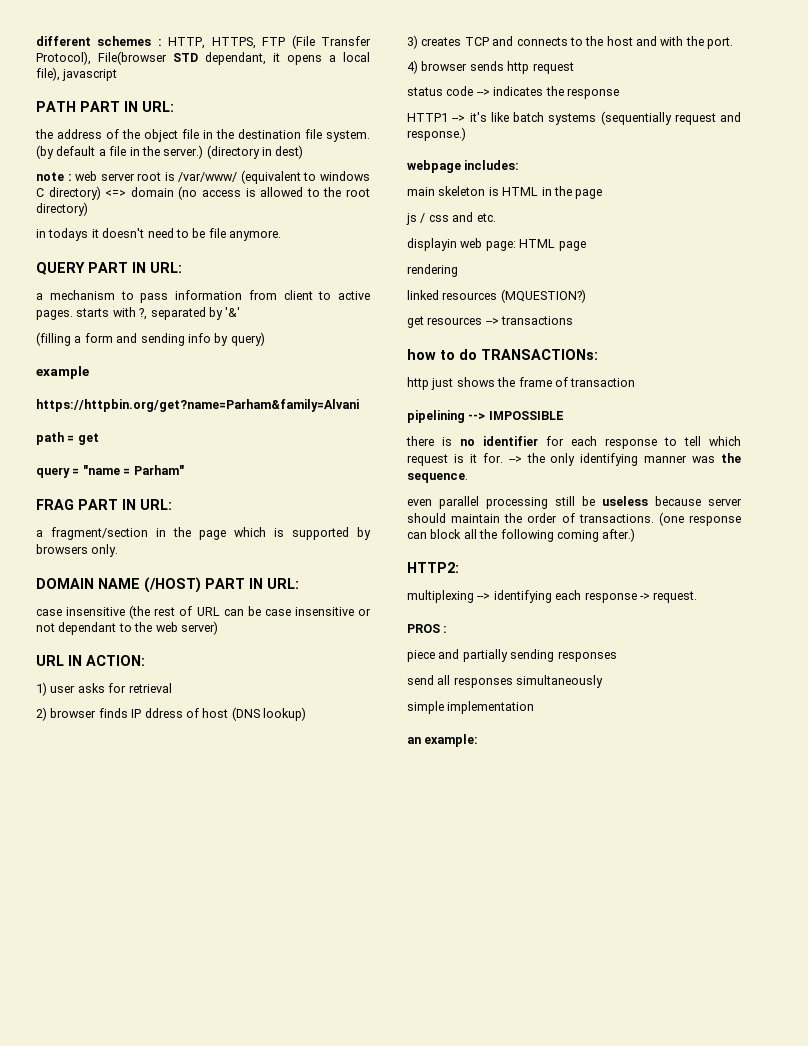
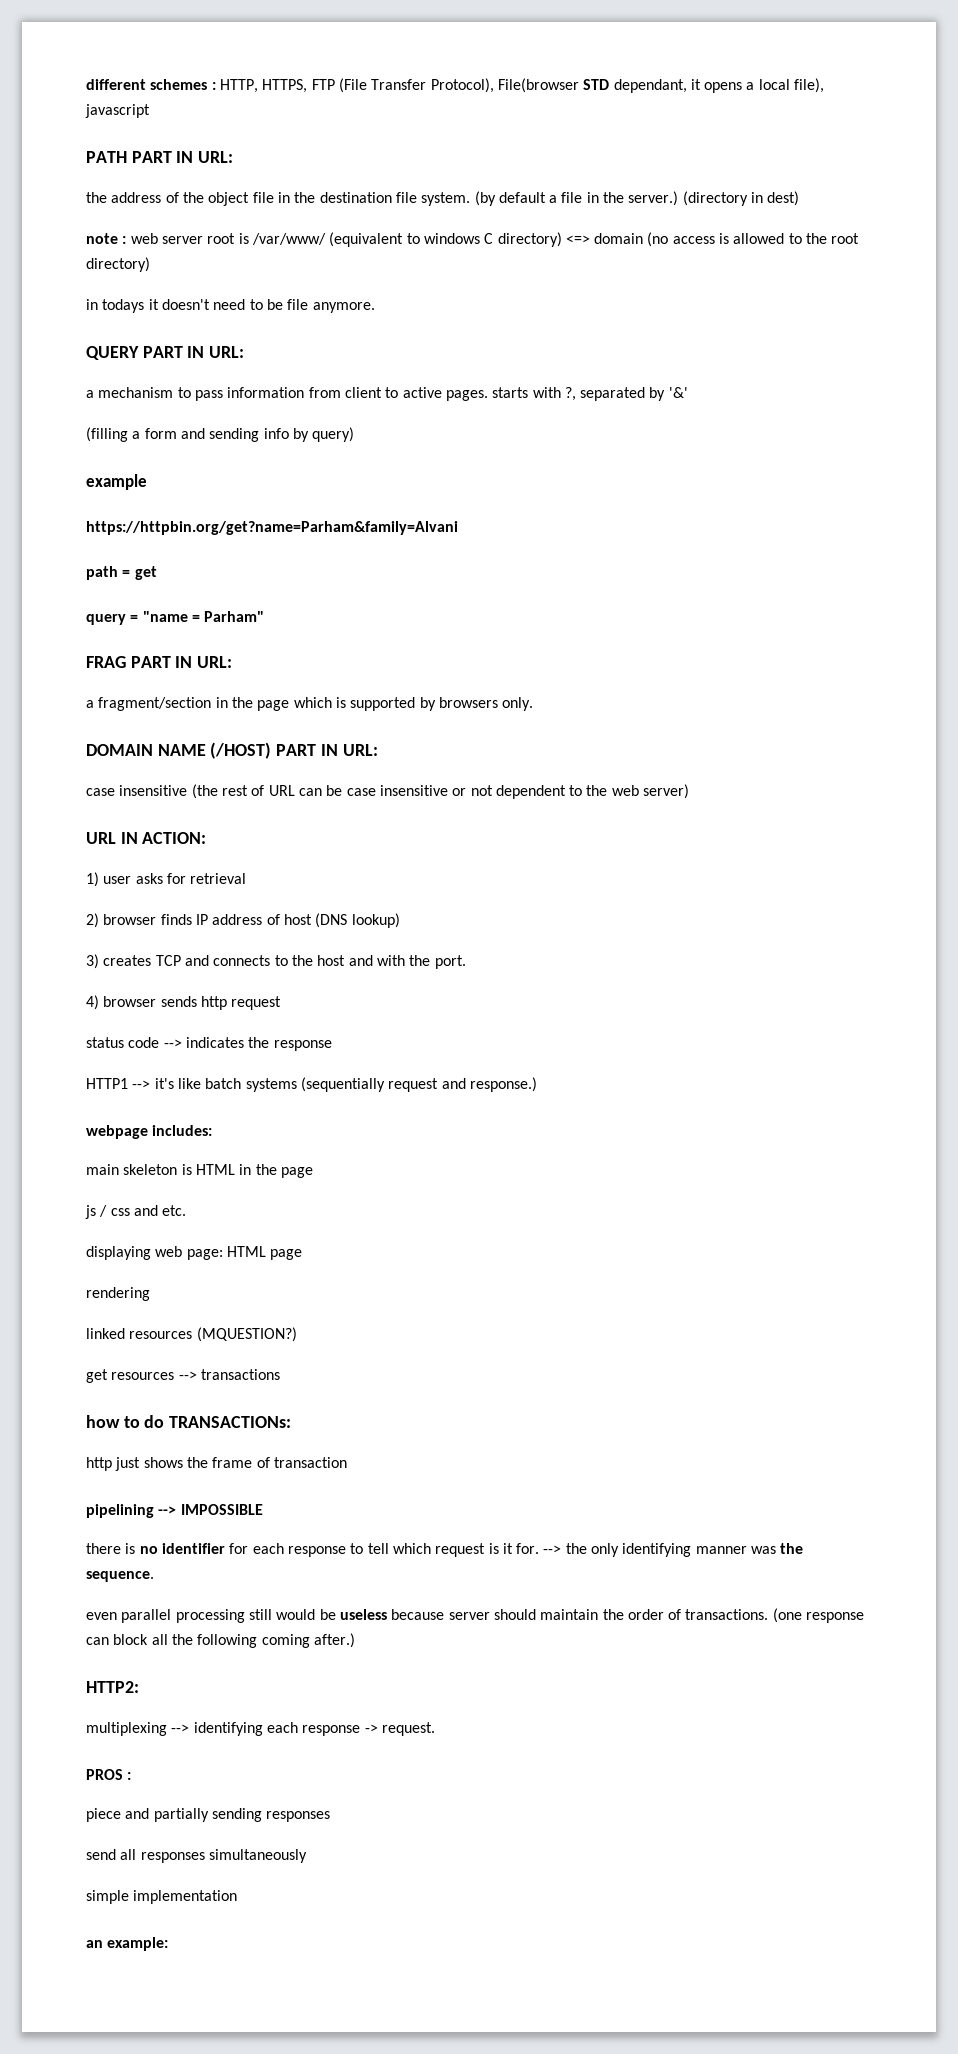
- case insensitive (the rest of URL can be case insensitive or not dependant to the web server)
+ case insensitive (the rest of URL can be case insensitive or not dependent to the web server)
- 2) browser finds IP ddress of host (DNS lookup)
+ 2) browser finds IP address of host (DNS lookup)
- displayin web page: HTML page
+ displaying web page: HTML page
- even parallel processing still be useless because server should maintain the order of transactions.
+ even parallel processing still would be useless because server should maintain the order of transactions.

